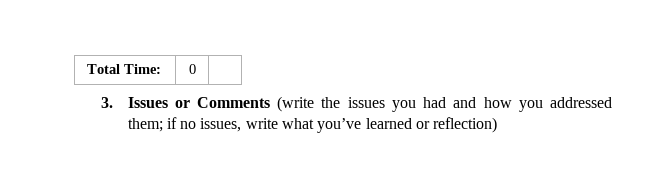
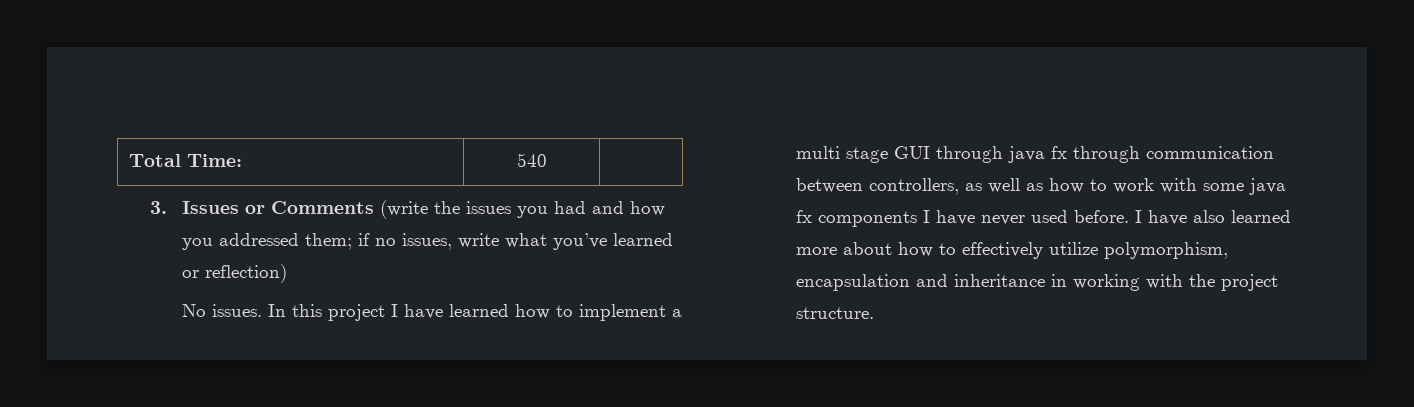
- Total Time: | 0 |
+ Total Time: | 540 |
+ No issues. In this project I have learned how to implement a multi stage GUI through java fx through communication between controllers, as well as how to work with some java fx components I have never used before. I have also learned more about how to effectively utilize polymorphism, encapsulation and inheritance in working with the project structure.

